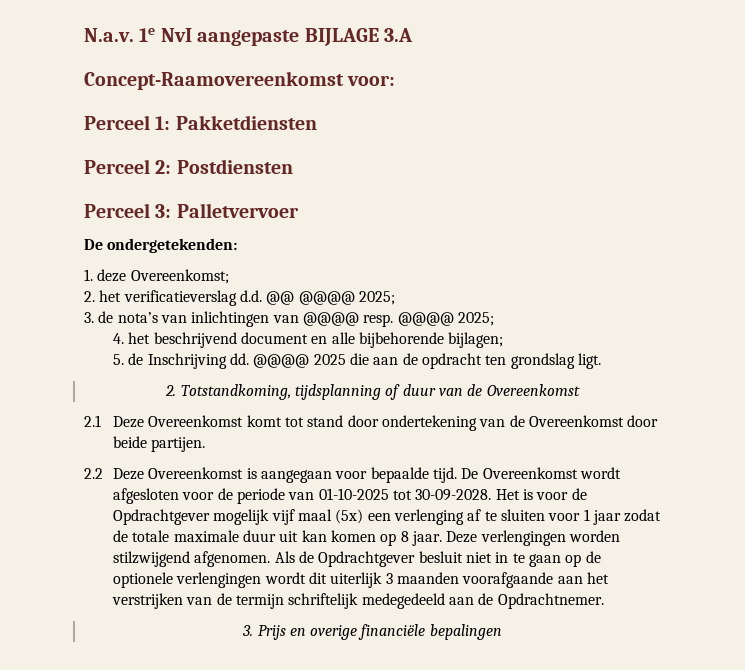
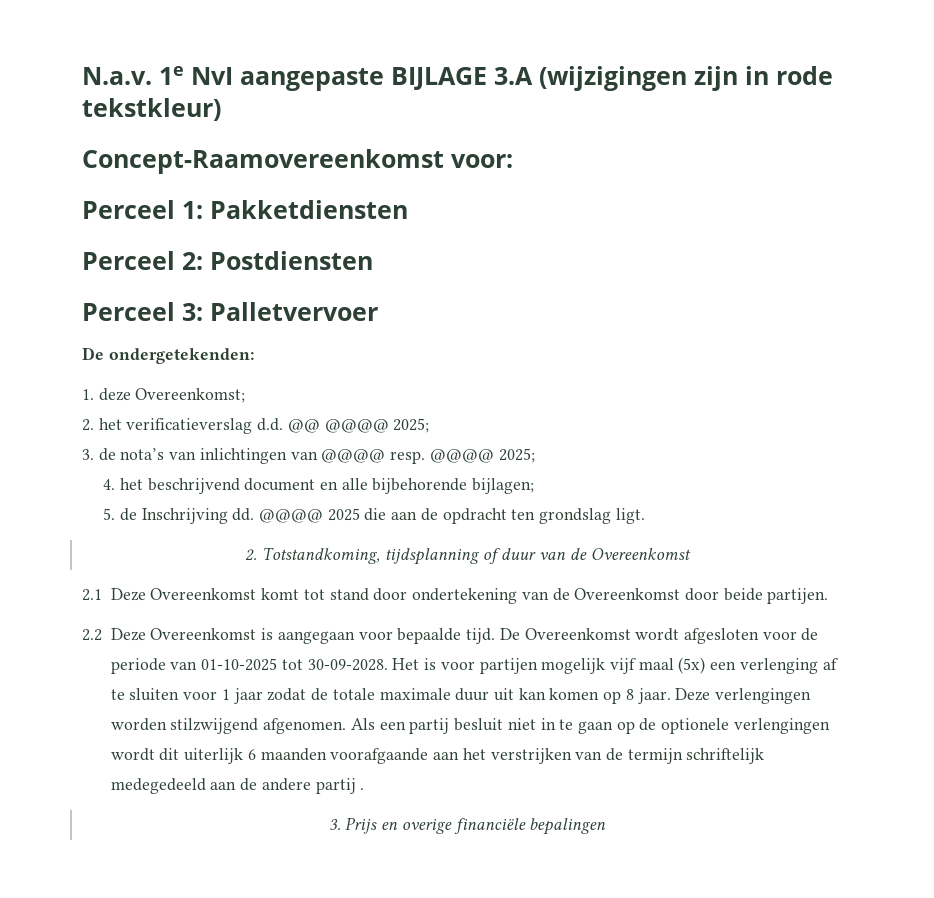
- N.a.v. 1e NvI aangepaste BIJLAGE 3.A
+ N.a.v. 1e NvI aangepaste BIJLAGE 3.A (wijzigingen zijn in rode tekstkleur)
- Het is voor de Opdrachtgever mogelijk vijf maal (5x) een verlenging af te sluiten voor 1 jaar zodat de totale maximale duur uit kan komen op 8 jaar.
+ Het is voor partijen mogelijk vijf maal (5x) een verlenging af te sluiten voor 1 jaar zodat de totale maximale duur uit kan komen op 8 jaar.
- Als de Opdrachtgever besluit niet in te gaan op de optionele verlengingen wordt dit uiterlijk 3 maanden voorafgaande aan het verstrijken van de termijn schriftelijk medegedeeld aan de Opdrachtnemer.
+ Als een partij besluit niet in te gaan op de optionele verlengingen wordt dit uiterlijk 6 maanden voorafgaande aan het verstrijken van de termijn schriftelijk medegedeeld aan de andere partij .

